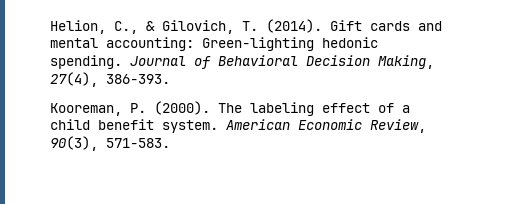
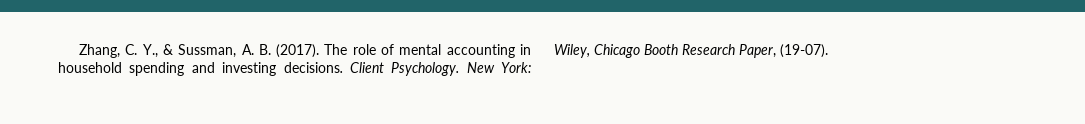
- Helion, C., & Gilovich, T. (2014). Gift cards and mental accounting: Green‐lighting hedonic spending. Journal of Behavioral Decision Making, 27(4), 386-393.
- Kooreman, P. (2000). The labeling effect of a child benefit system. American Economic Review, 90(3), 571-583.
+ Zhang, C. Y., & Sussman, A. B. (2017). The role of mental accounting in household spending and investing decisions. Client Psychology. New York: Wiley, Chicago Booth Research Paper, (19-07).

